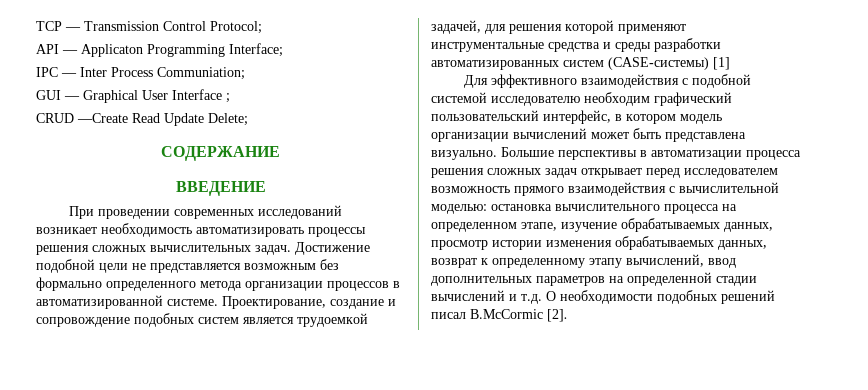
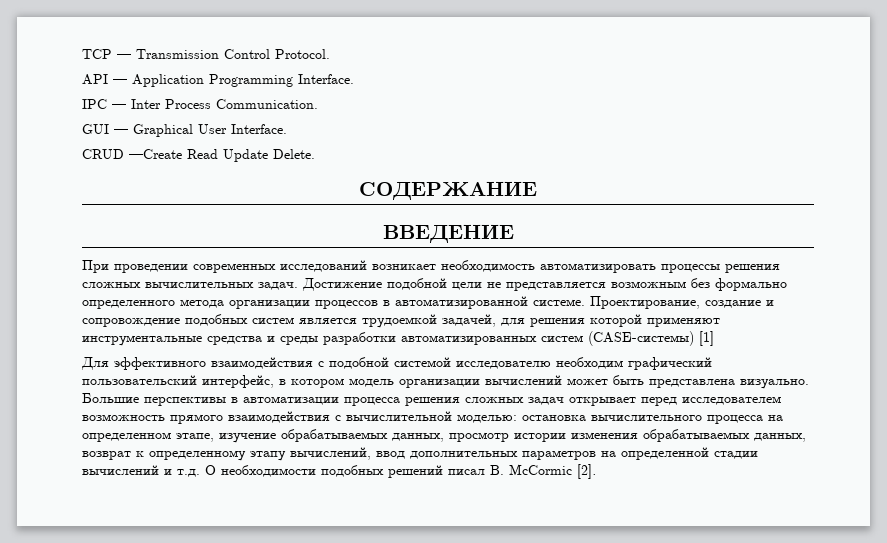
- TCP — Transmission Control Protocol;
+ TCP — Transmission Control Protocol.
- API — Applicaton Programming Interface;
+ API — Application Programming Interface.
- IPC — Inter Process Communiation;
+ IPC — Inter Process Communication.
- GUI — Graphical User Interface ;
+ GUI — Graphical User Interface.
- CRUD —Create Read Update Delete;
+ CRUD —Create Read Update Delete.
- Большие перспективы в автоматизации процесса решения сложных задач открывает перед исследователем возможность прямого взаимодействия с вычислительной моделью: остановка вычислительного процесса на определенном этапе, изучение обрабатываемых данных, просмотр истории изменения обрабатываемых данных, возврат к определенному этапу вычислений, ввод дополнительных параметров на определенной стадии вычислений и т.д. О необходимости подобных решений писал B.McCormic [2].
+ Большие перспективы в автоматизации процесса решения сложных задач открывает перед исследователем возможность прямого взаимодействия с вычислительной моделью: остановка вычислительного процесса на определенном этапе, изучение обрабатываемых данных, просмотр истории изменения обрабатываемых данных, возврат к определенному этапу вычислений, ввод дополнительных параметров на определенной стадии вычислений и т.д. О необходимости подобных решений писал B. McCormic [2].

